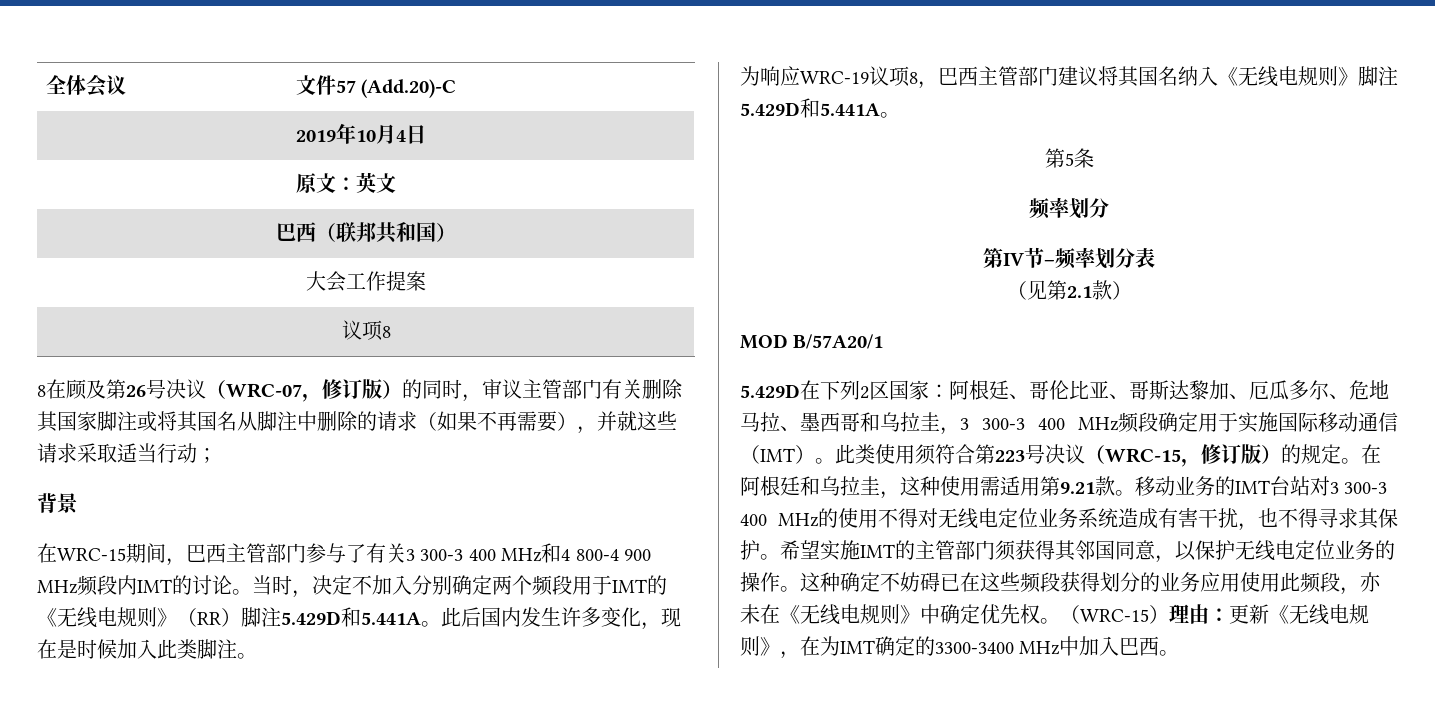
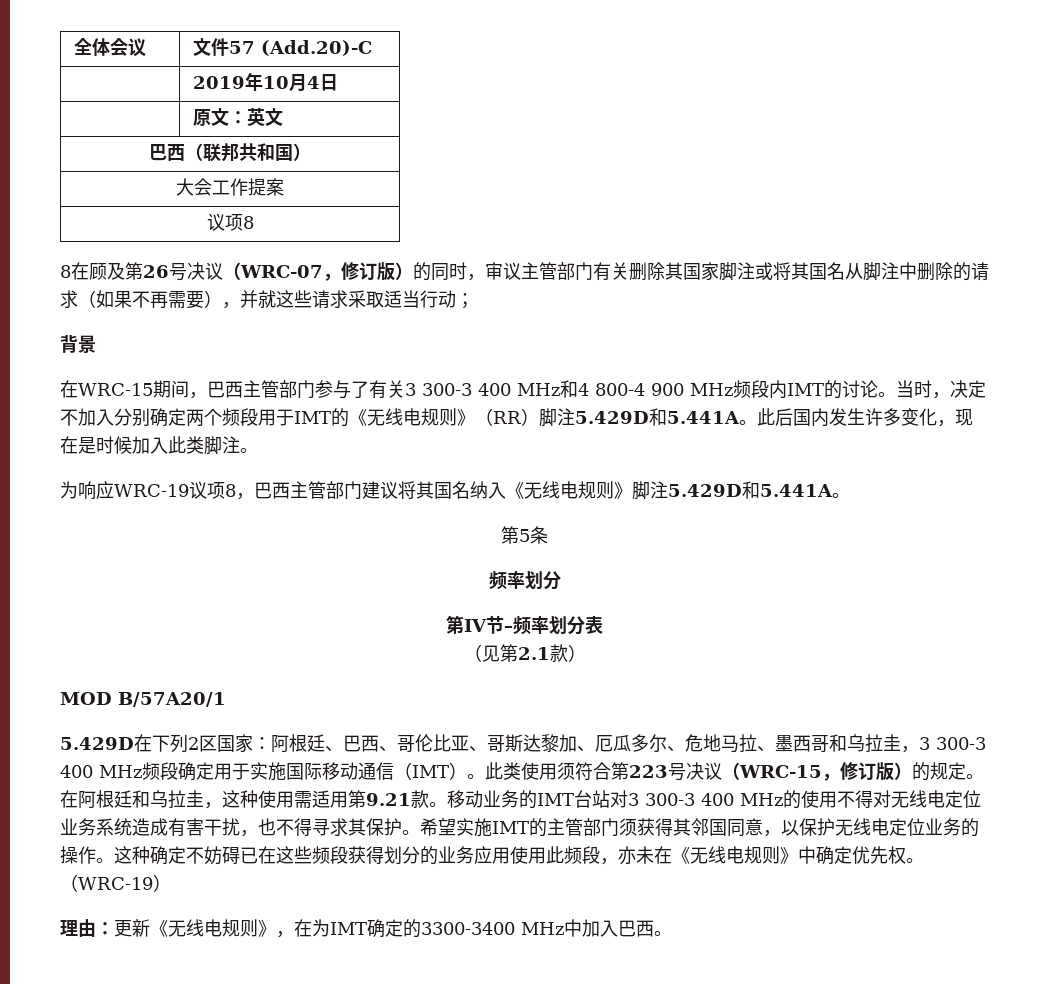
- 5.429D在下列2区国家：阿根廷、哥伦比亚、哥斯达黎加、厄瓜多尔、危地马拉、墨西哥和乌拉圭，3 300-3 400 MHz频段确定用于实施国际移动通信（IMT）。
+ 5.429D在下列2区国家：阿根廷、巴西、哥伦比亚、哥斯达黎加、厄瓜多尔、危地马拉、墨西哥和乌拉圭，3 300-3 400 MHz频段确定用于实施国际移动通信（IMT）。
- （WRC-15）理由：更新《无线电规则》，在为IMT确定的3300-3400 MHz中加入巴西。
+ （WRC-19）
+ 理由：更新《无线电规则》，在为IMT确定的3300-3400 MHz中加入巴西。

